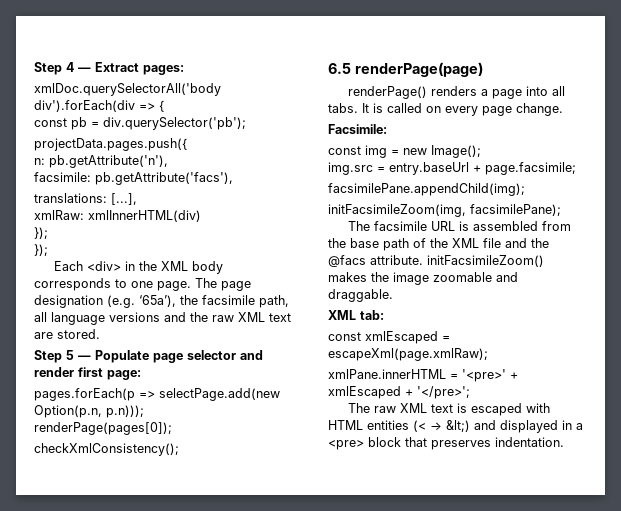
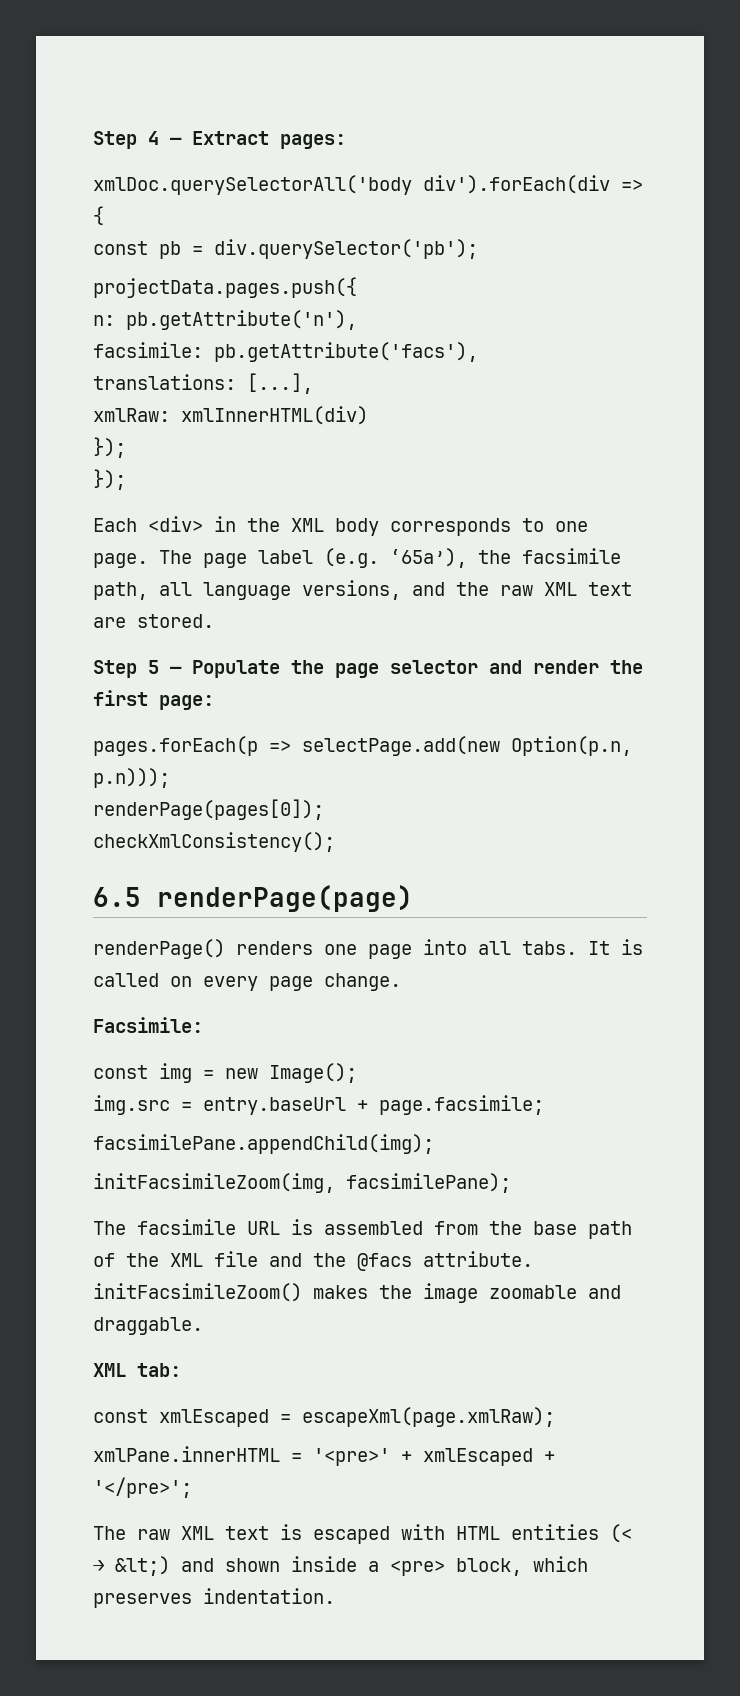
- The page designation (e.g. ‘65a’), the facsimile path, all language versions and the raw XML text are stored.
+ The page label (e.g. ‘65a’), the facsimile path, all language versions, and the raw XML text are stored.
- Step 5 — Populate page selector and render first page:
+ Step 5 — Populate the page selector and render the first page:
- renderPage() renders a page into all tabs.
+ renderPage() renders one page into all tabs.
- The raw XML text is escaped with HTML entities (< → &lt;) and displayed in a <pre> block that preserves indentation.
+ The raw XML text is escaped with HTML entities (< → &lt;) and shown inside a <pre> block, which preserves indentation.

